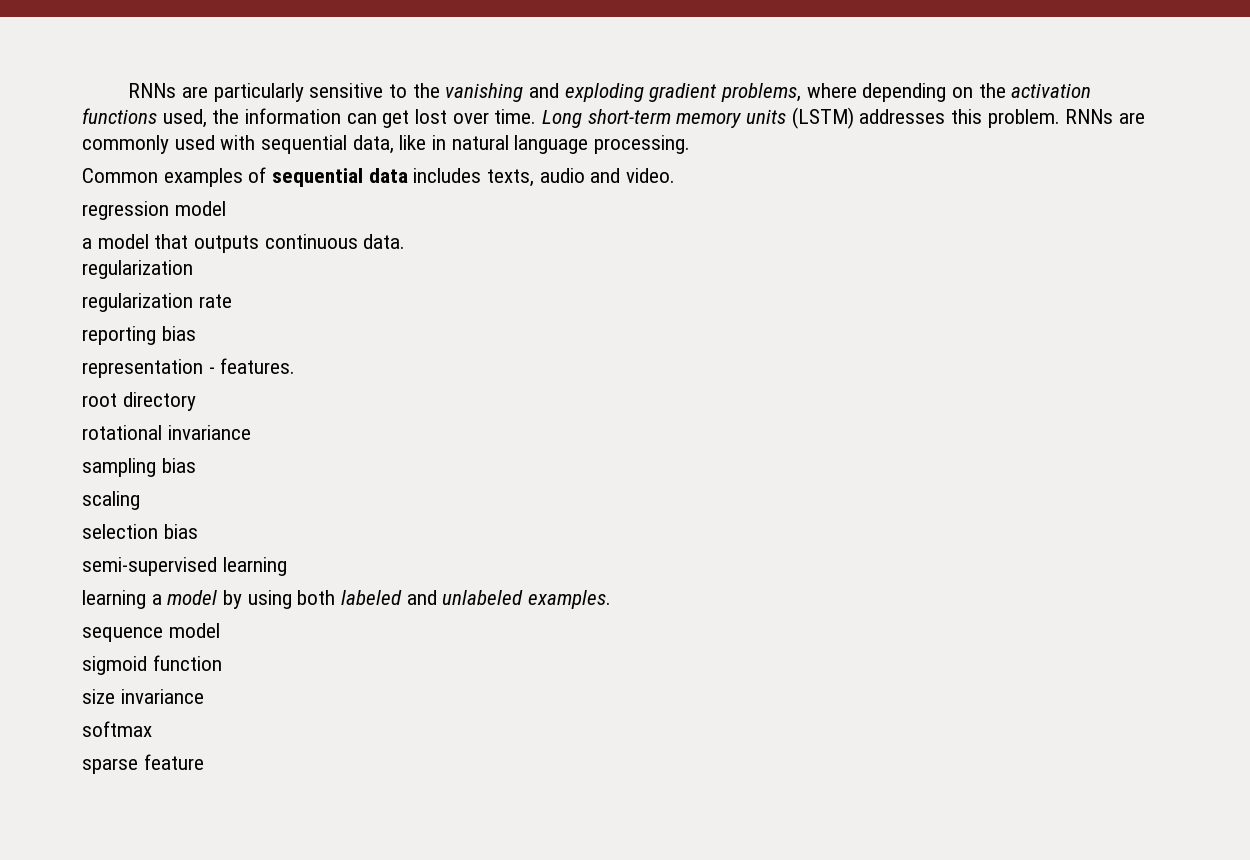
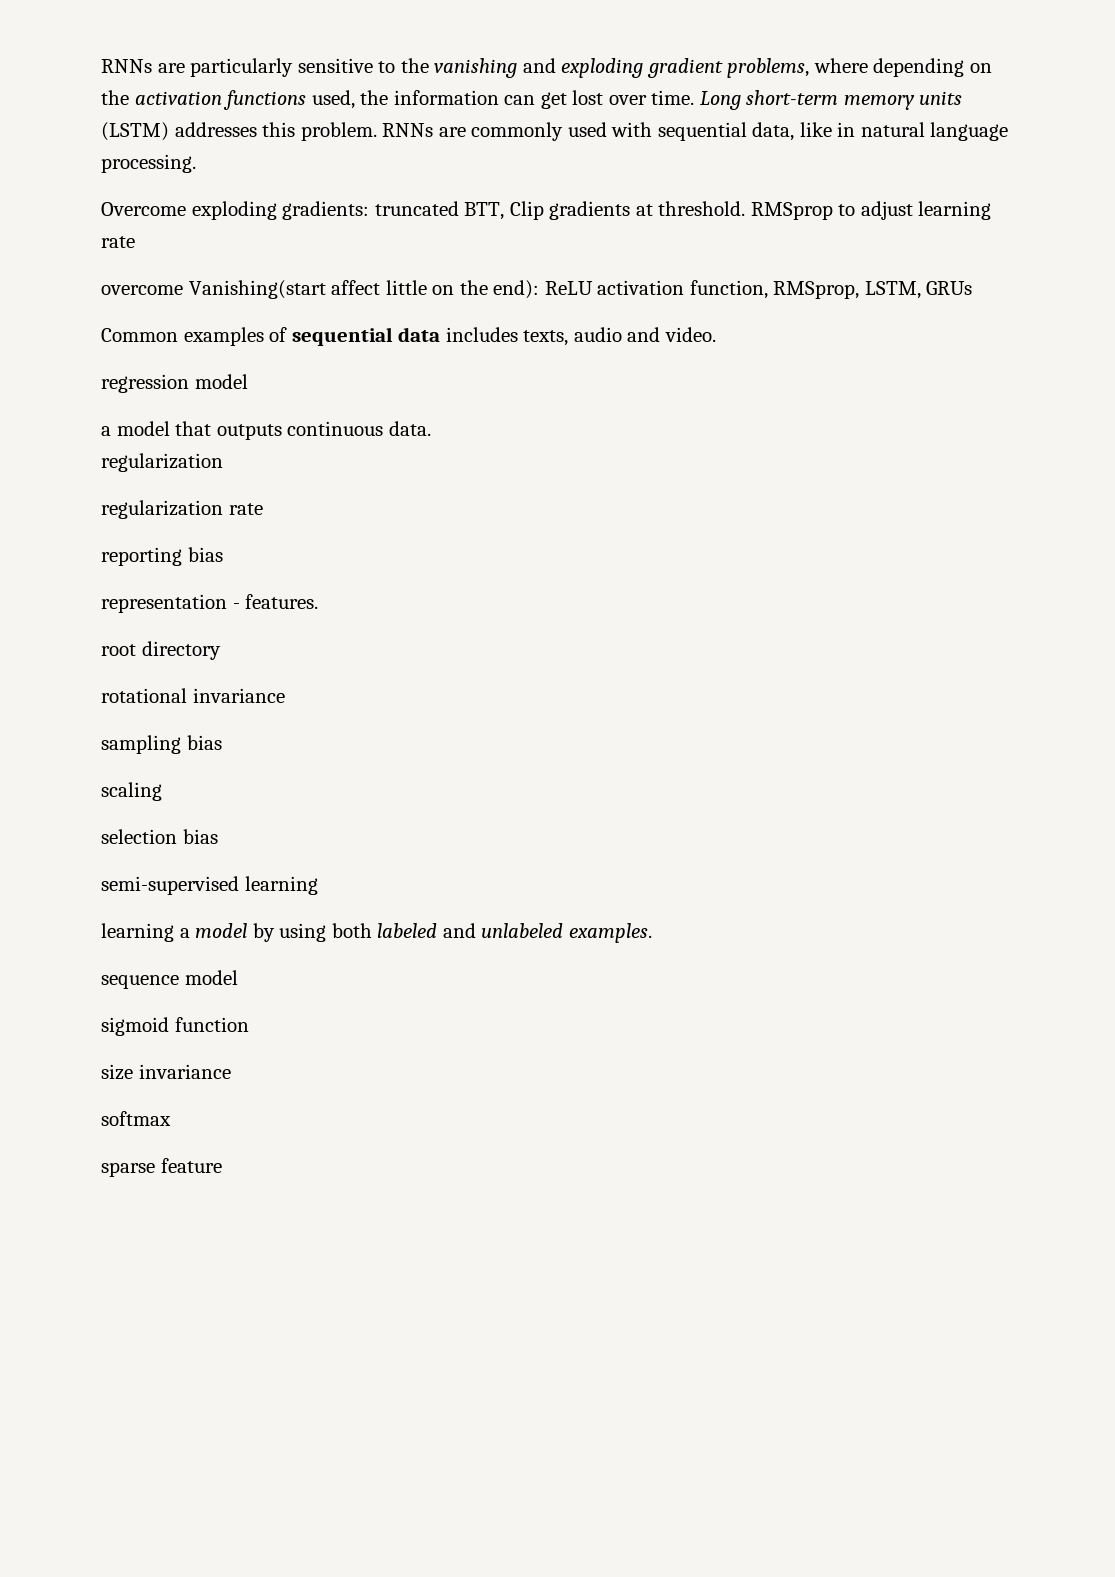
+ Overcome exploding gradients: truncated BTT, Clip gradients at threshold. RMSprop to adjust learning rate
+ overcome Vanishing(start affect little on the end): ReLU activation function, RMSprop, LSTM, GRUs

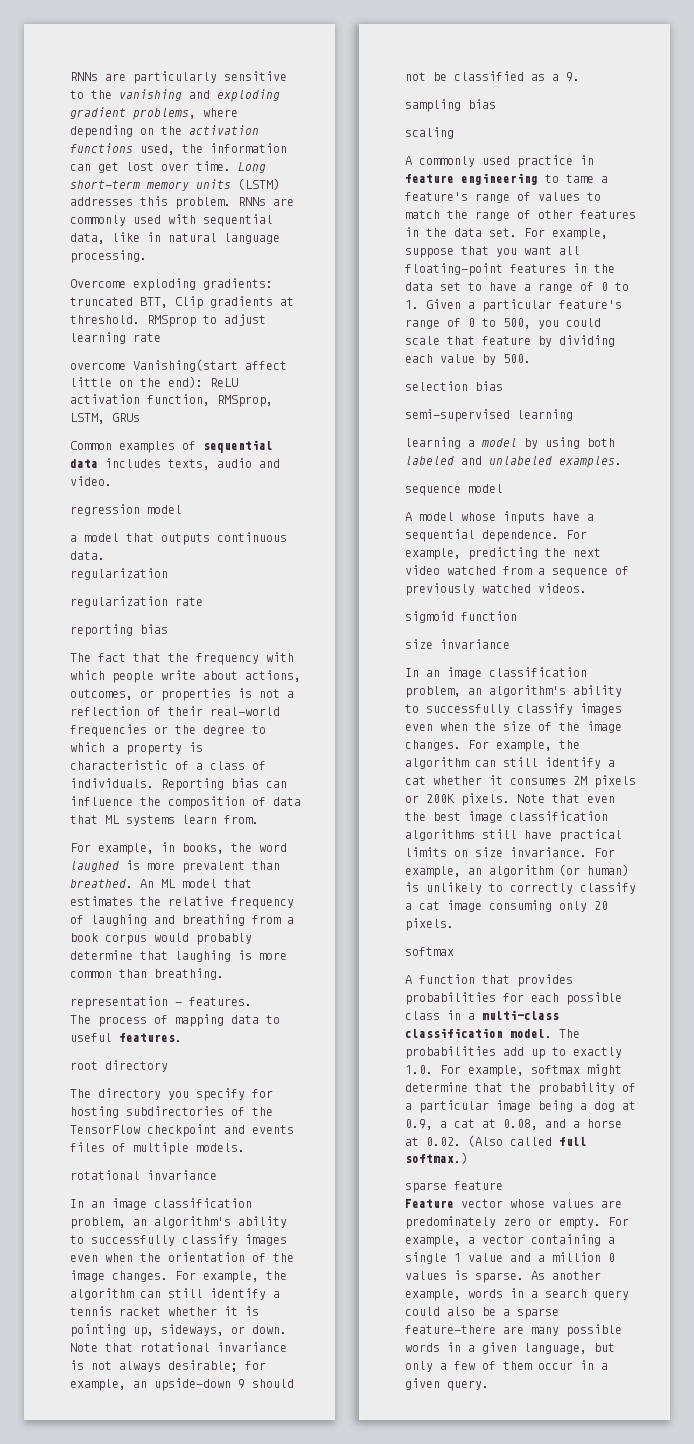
+ The fact that the frequency with which people write about actions, outcomes, or properties is not a reflection of their real-world frequencies or the degree to which a property is characteristic of a class of individuals. Reporting bias can influence the composition of data that ML systems learn from.
+ For example, in books, the word laughed is more prevalent than breathed. An ML model that estimates the relative frequency of laughing and breathing from a book corpus would probably determine that laughing is more common than breathing.
  representation - features.
+ The process of mapping data to useful features.
  root directory
+ The directory you specify for hosting subdirectories of the TensorFlow checkpoint and events files of multiple models.
  rotational invariance
+ In an image classification problem, an algorithm's ability to successfully classify images even when the orientation of the image changes. For example, the algorithm can still identify a tennis racket whether it is pointing up, sideways, or down. Note that rotational invariance is not always desirable; for example, an upside-down 9 should not be classified as a 9.
  sampling bias
  scaling
+ A commonly used practice in feature engineering to tame a feature's range of values to match the range of other features in the data set. For example, suppose that you want all floating-point features in the data set to have a range of 0 to 1. Given a particular feature's range of 0 to 500, you could scale that feature by dividing each value by 500.
+ A model whose inputs have a sequential dependence. For example, predicting the next video watched from a sequence of previously watched videos.
  sigmoid function
  size invariance
+ In an image classification problem, an algorithm's ability to successfully classify images even when the size of the image changes. For example, the algorithm can still identify a cat whether it consumes 2M pixels or 200K pixels. Note that even the best image classification algorithms still have practical limits on size invariance. For example, an algorithm (or human) is unlikely to correctly classify a cat image consuming only 20 pixels.
  softmax
+ A function that provides probabilities for each possible class in a multi-class classification model. The probabilities add up to exactly 1.0. For example, softmax might determine that the probability of a particular image being a dog at 0.9, a cat at 0.08, and a horse at 0.02. (Also called full softmax.)
  sparse feature
+ Feature vector whose values are predominately zero or empty. For example, a vector containing a single 1 value and a million 0 values is sparse. As another example, words in a search query could also be a sparse feature—there are many possible words in a given language, but only a few of them occur in a given query.

